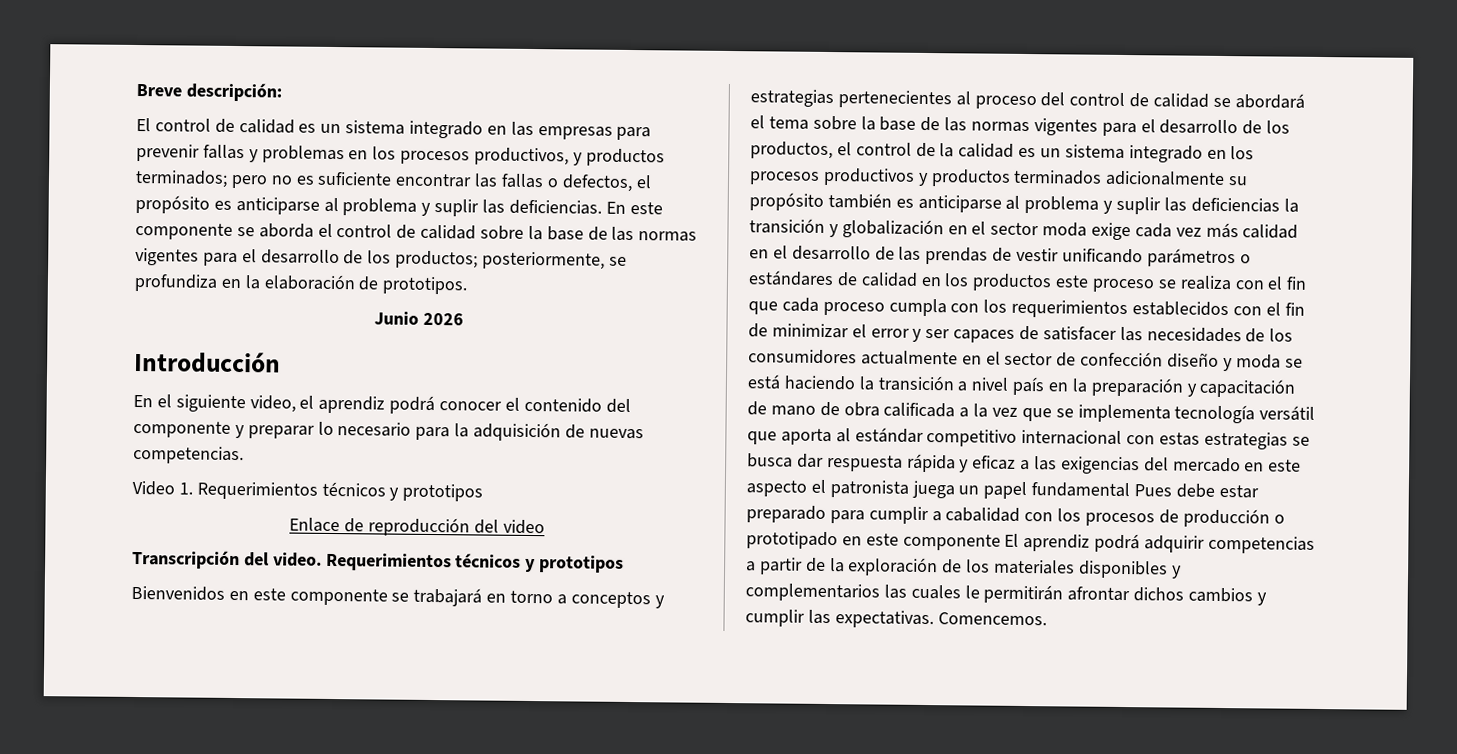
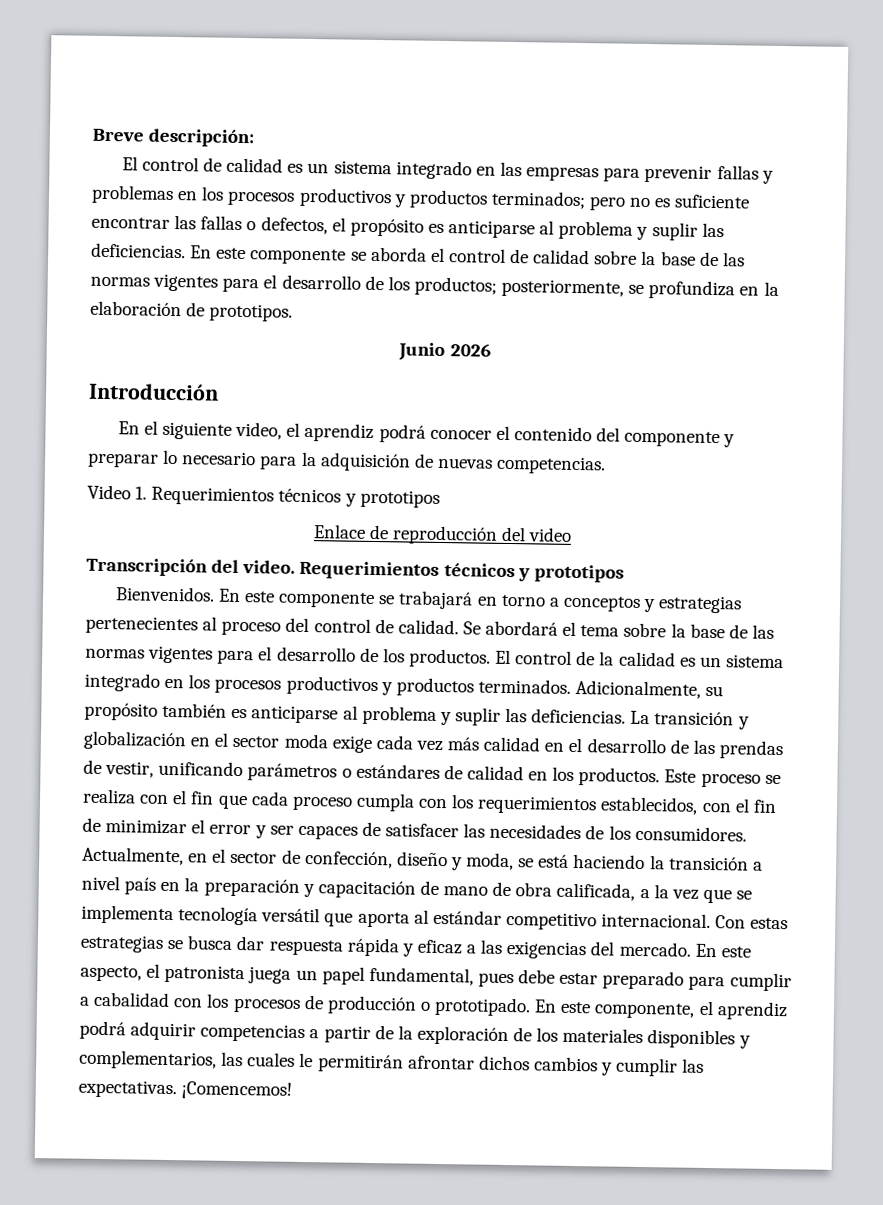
- El control de calidad es un sistema integrado en las empresas para prevenir fallas y problemas en los procesos productivos, y productos terminados; pero no es suficiente encontrar las fallas o defectos, el propósito es anticiparse al problema y suplir las deficiencias.
+ El control de calidad es un sistema integrado en las empresas para prevenir fallas y problemas en los procesos productivos y productos terminados; pero no es suficiente encontrar las fallas o defectos, el propósito es anticiparse al problema y suplir las deficiencias.
- Bienvenidos en este componente se trabajará en torno a conceptos y estrategias pertenecientes al proceso del control de calidad se abordará el tema sobre la base de las normas vigentes para el desarrollo de los productos, el control de la calidad es un sistema integrado en los procesos productivos y productos terminados adicionalmente su propósito también es anticiparse al problema y suplir las deficiencias la transición y globalización en el sector moda exige cada vez más calidad en el desarrollo de las prendas de vestir unificando parámetros o estándares de calidad en los productos este proceso se realiza con el fin que cada proceso cumpla con los requerimientos establecidos con el fin de minimizar el error y ser capaces de satisfacer las necesidades de los consumidores actualmente en el sector de confección diseño y moda se está haciendo la transición a nivel país en la preparación y capacitación de mano de obra calificada a la vez que se implementa tecnología versátil que aporta al estándar competitivo internacional con estas estrategias se busca dar respuesta rápida y eficaz a las exigencias del mercado en este aspecto el patronista juega un papel fundamental Pues debe estar preparado para cumplir a cabalidad con los procesos de producción o prototipado en este componente El aprendiz podrá adquirir competencias a partir de la exploración de los materiales disponibles y complementarios las cuales le permitirán afrontar dichos cambios y cumplir las expectativas.
+ Bienvenidos. En este componente se trabajará en torno a conceptos y estrategias pertenecientes al proceso del control de calidad. Se abordará el tema sobre la base de las normas vigentes para el desarrollo de los productos. El control de la calidad es un sistema integrado en los procesos productivos y productos terminados. Adicionalmente, su propósito también es anticiparse al problema y suplir las deficiencias. La transición y globalización en el sector moda exige cada vez más calidad en el desarrollo de las prendas de vestir, unificando parámetros o estándares de calidad en los productos. Este proceso se realiza con el fin que cada proceso cumpla con los requerimientos establecidos, con el fin de minimizar el error y ser capaces de satisfacer las necesidades de los consumidores. Actualmente, en el sector de confección, diseño y moda, se está haciendo la transición a nivel país en la preparación y capacitación de mano de obra calificada, a la vez que se implementa tecnología versátil que aporta al estándar competitivo internacional. Con estas estrategias se busca dar respuesta rápida y eficaz a las exigencias del mercado. En este aspecto, el patronista juega un papel fundamental, pues debe estar preparado para cumplir a cabalidad con los procesos de producción o prototipado. En este componente, el aprendiz podrá adquirir competencias a partir de la exploración de los materiales disponibles y complementarios, las cuales le permitirán afrontar dichos cambios y cumplir las expectativas.
- Comencemos.
+ ¡Comencemos!

